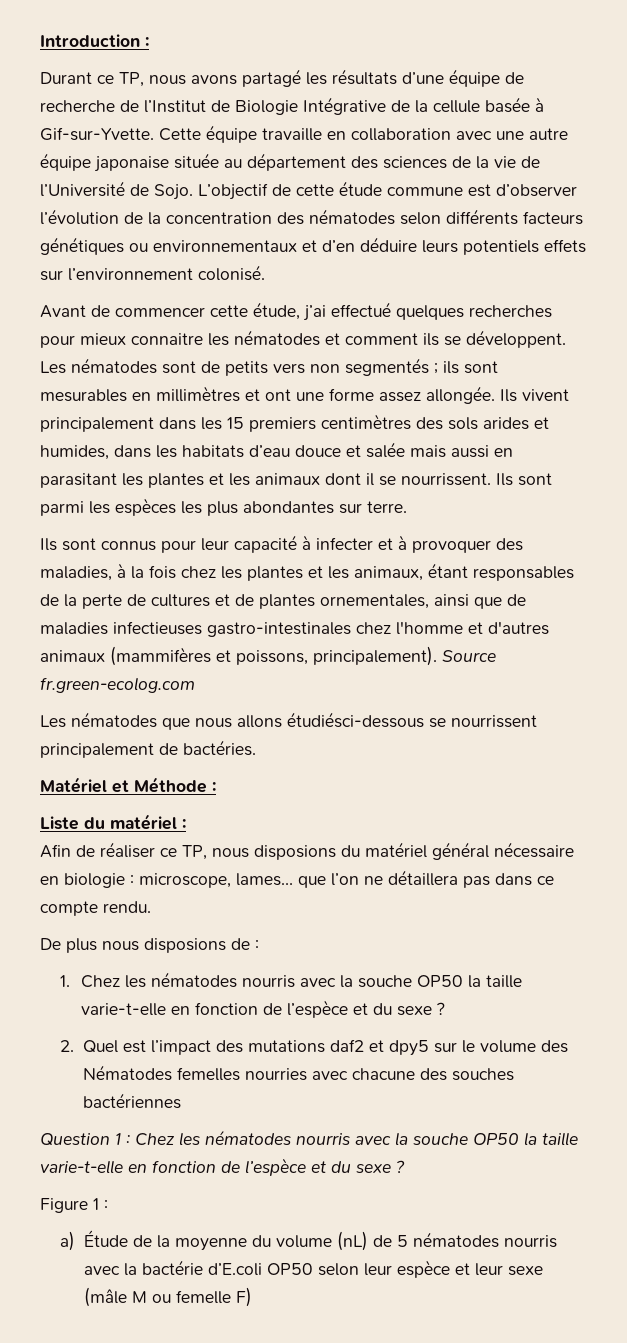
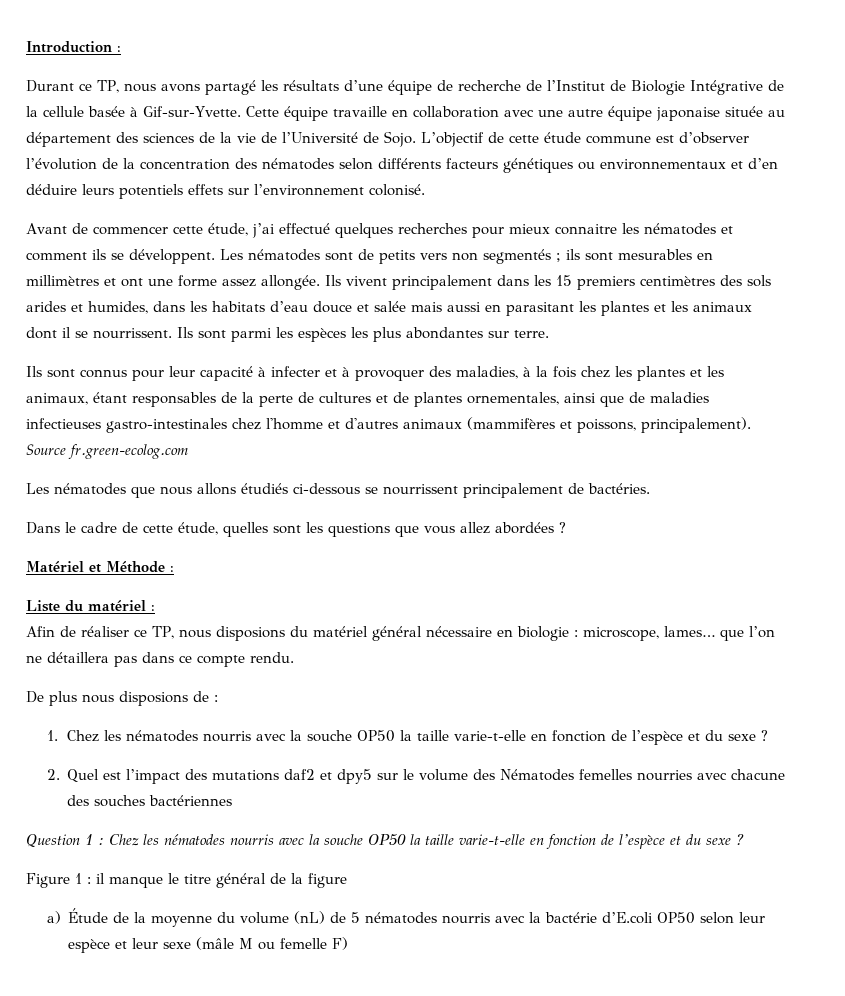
- Les nématodes que nous allons étudiésci-dessous se nourrissent principalement de bactéries.
+ Les nématodes que nous allons étudiés ci-dessous se nourrissent principalement de bactéries.
+ Dans le cadre de cette étude, quelles sont les questions que vous allez abordées ?
- Figure 1 :
+ Figure 1 : il manque le titre général de la figure

